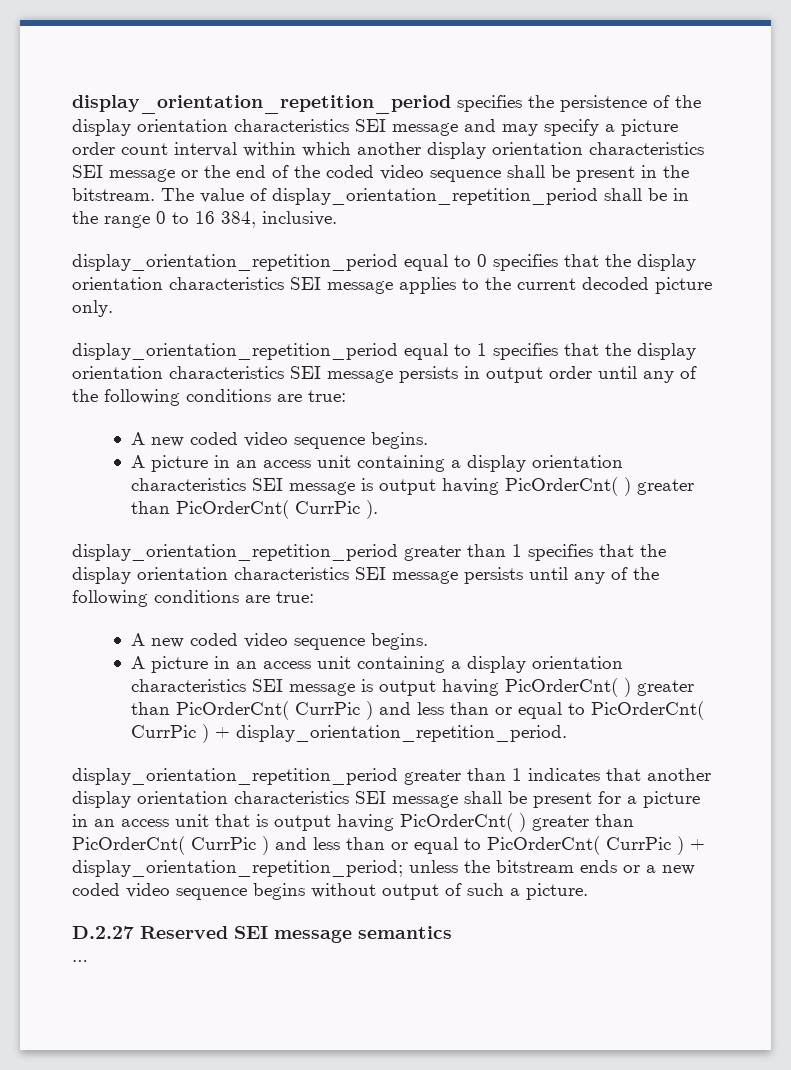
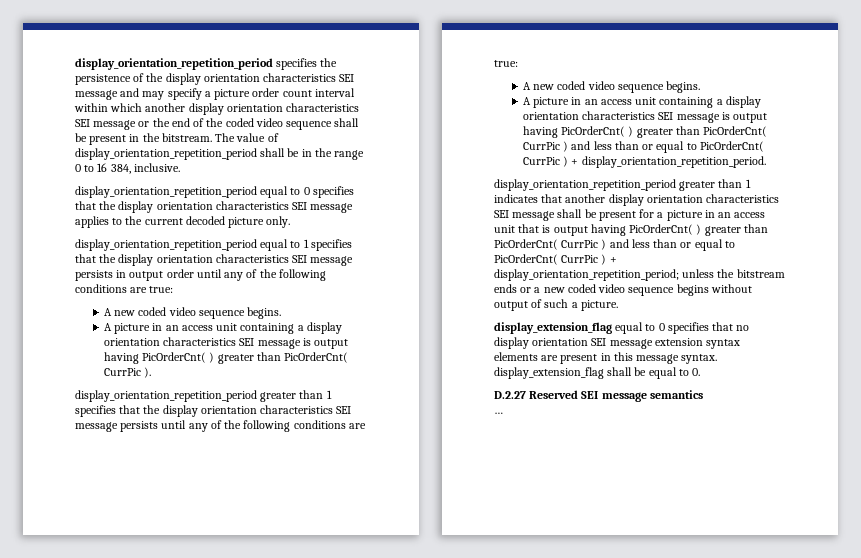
+ display_extension_flag equal to 0 specifies that no display orientation SEI message extension syntax elements are present in this message syntax. display_extension_flag shall be equal to 0.

